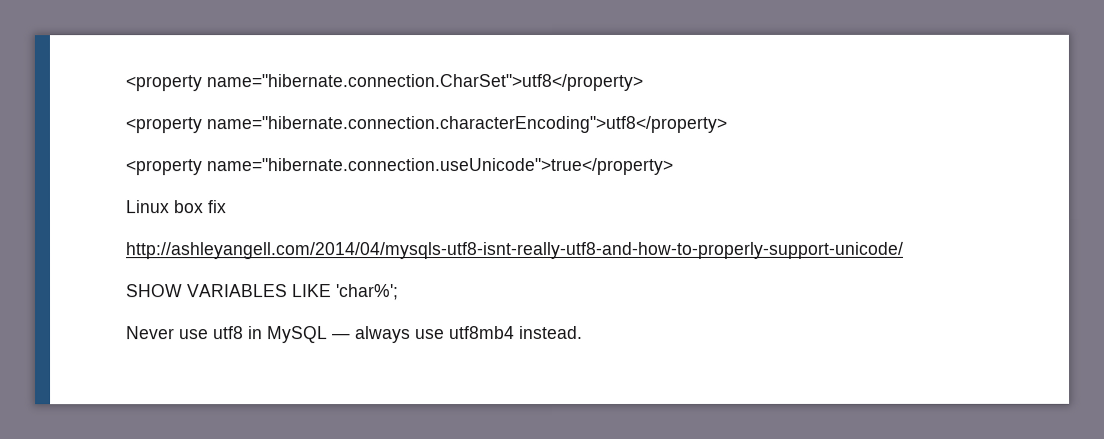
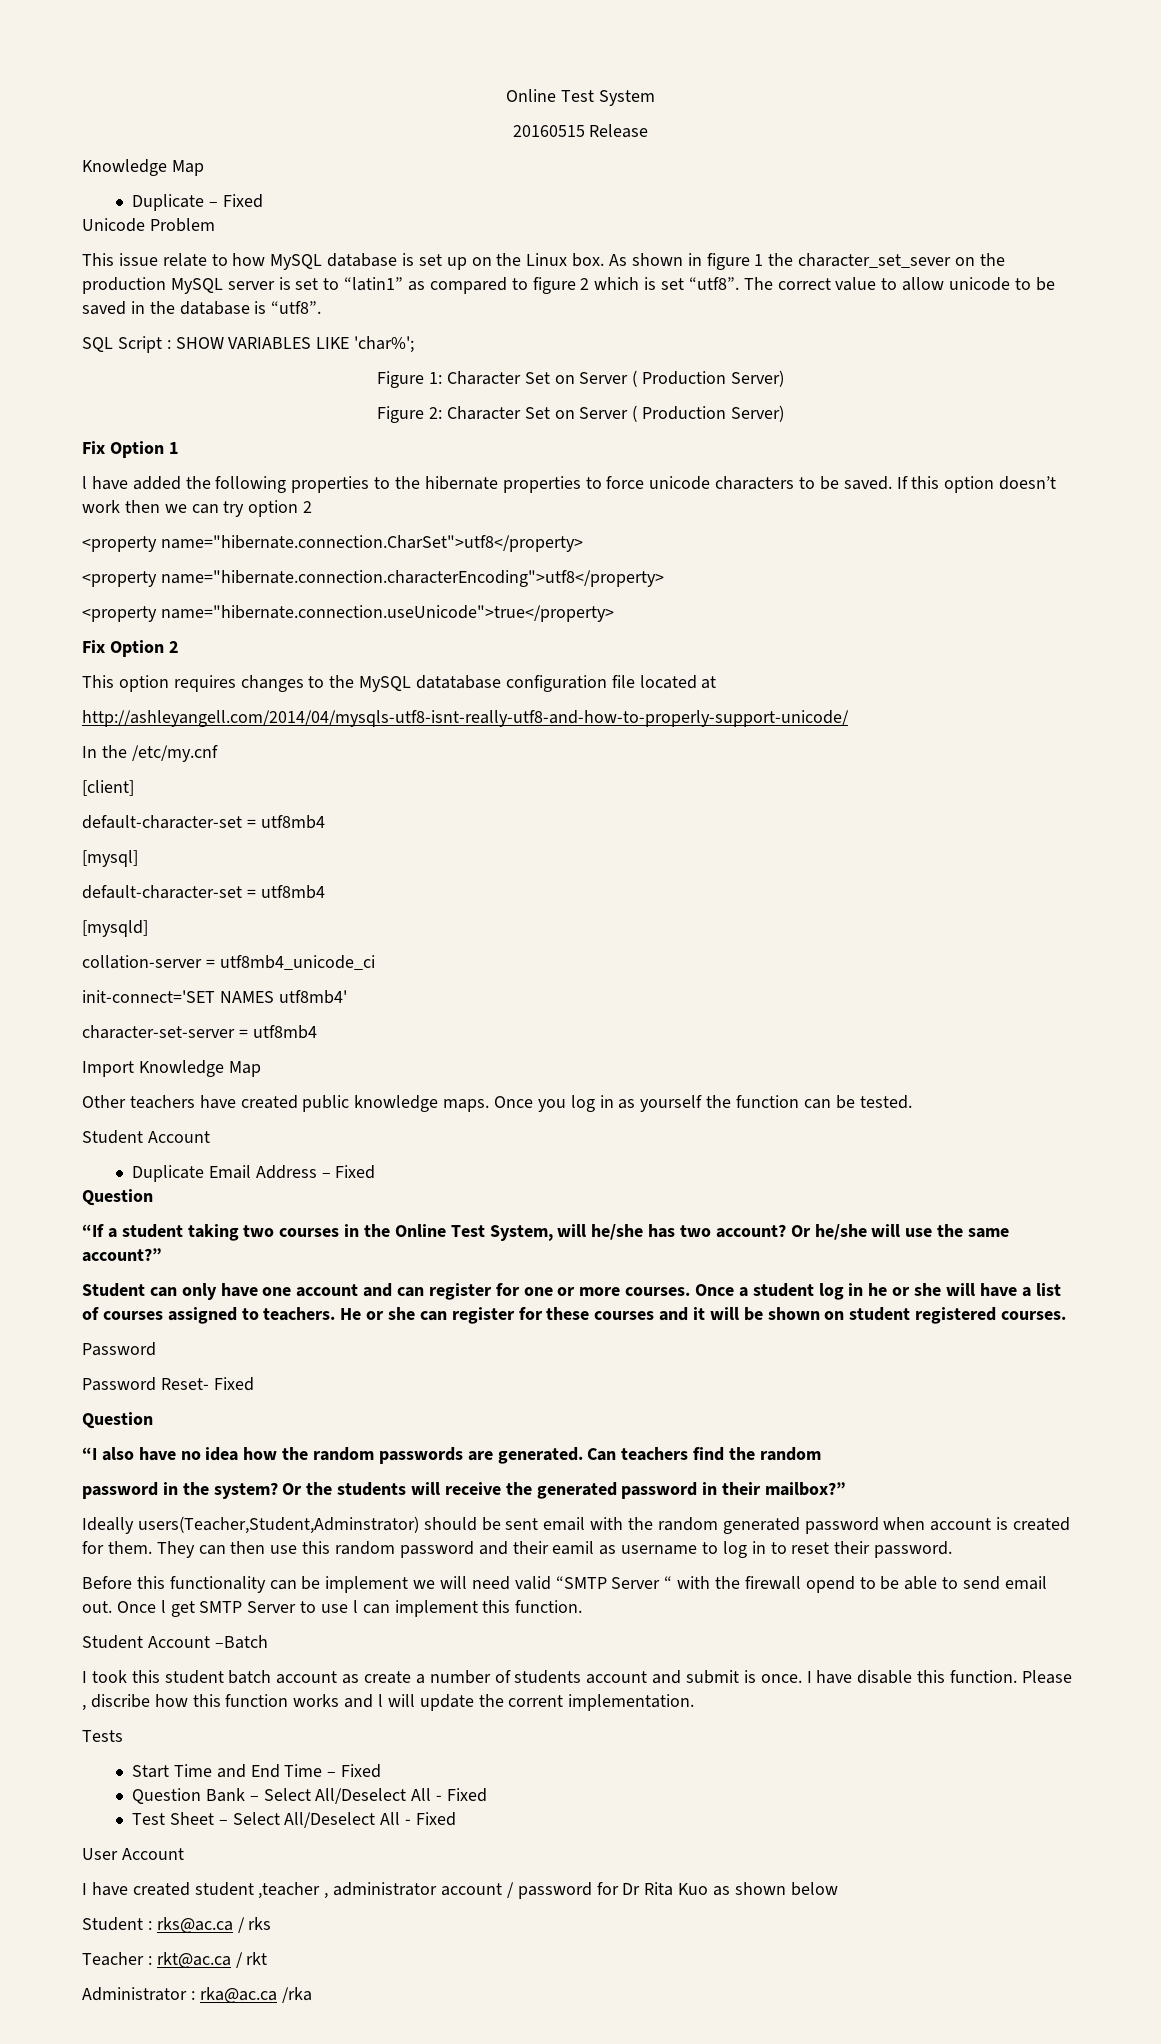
+ Online Test System
+ 20160515 Release
+ Knowledge Map
+ Duplicate – Fixed
+ Unicode Problem
+ This issue relate to how MySQL database is set up on the Linux box. As shown in figure 1 the character_set_sever on the production MySQL server is set to “latin1” as compared to figure 2 which is set “utf8”. The correct value to allow unicode to be saved in the database is “utf8”.
+ SQL Script : SHOW VARIABLES LIKE 'char%';
+ Figure 1: Character Set on Server ( Production Server)
+ Figure 2: Character Set on Server ( Production Server)
+ Fix Option 1
+ l have added the following properties to the hibernate properties to force unicode characters to be saved. If this option doesn’t work then we can try option 2
- Linux box fix
+ Fix Option 2
+ This option requires changes to the MySQL datatabase configuration file located at
  http://ashleyangell.com/2014/04/mysqls-utf8-isnt-really-utf8-and-how-to-properly-support-unicode/
- SHOW VARIABLES LIKE 'char%';
- Never use utf8 in MySQL — always use utf8mb4 instead.
+ In the /etc/my.cnf
+ [client]
+ default-character-set = utf8mb4
+ [mysql]
+ default-character-set = utf8mb4
+ [mysqld]
+ collation-server = utf8mb4_unicode_ci
+ init-connect='SET NAMES utf8mb4'
+ character-set-server = utf8mb4
+ Import Knowledge Map
+ Other teachers have created public knowledge maps. Once you log in as yourself the function can be tested.
+ Student Account
+ Duplicate Email Address – Fixed
+ Question
+ “If a student taking two courses in the Online Test System, will he/she has two account? Or he/she will use the same account?”
+ Student can only have one account and can register for one or more courses. Once a student log in he or she will have a list of courses assigned to teachers. He or she can register for these courses and it will be shown on student registered courses.
+ Password
+ Password Reset- Fixed
+ Question
+ “I also have no idea how the random passwords are generated. Can teachers find the random
+ password in the system? Or the students will receive the generated password in their mailbox?”
+ Ideally users(Teacher,Student,Adminstrator) should be sent email with the random generated password when account is created for them. They can then use this random password and their eamil as username to log in to reset their password.
+ Before this functionality can be implement we will need valid “SMTP Server “ with the firewall opend to be able to send email out. Once l get SMTP Server to use l can implement this function.
+ Student Account –Batch
+ I took this student batch account as create a number of students account and submit is once. I have disable this function. Please , discribe how this function works and l will update the corrent implementation.
+ Tests
+ Start Time and End Time – Fixed
+ Question Bank – Select All/Deselect All - Fixed
+ Test Sheet – Select All/Deselect All - Fixed
+ User Account
+ I have created student ,teacher , administrator account / password for Dr Rita Kuo as shown below
+ Student : rks@ac.ca / rks
+ Teacher : rkt@ac.ca / rkt
+ Administrator : rka@ac.ca /rka

